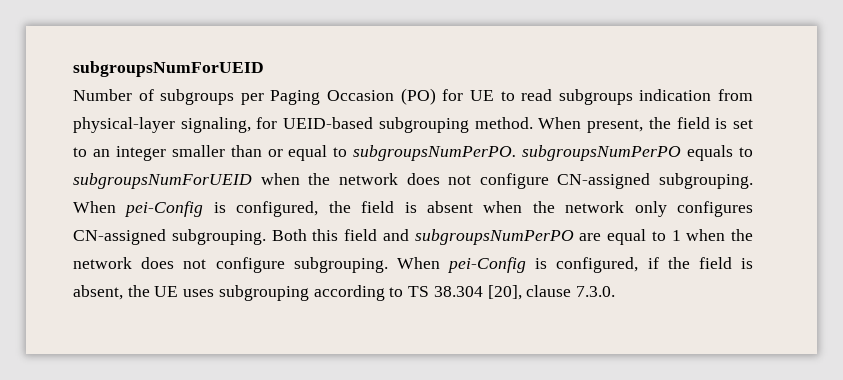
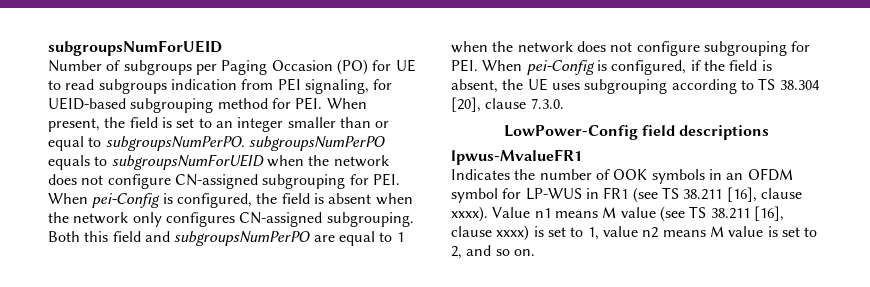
- Number of subgroups per Paging Occasion (PO) for UE to read subgroups indication from physical-layer signaling, for UEID-based subgrouping method. When present, the field is set to an integer smaller than or equal to subgroupsNumPerPO. subgroupsNumPerPO equals to subgroupsNumForUEID when the network does not configure CN-assigned subgrouping. When pei-Config is configured, the field is absent when the network only configures CN-assigned subgrouping.
+ Number of subgroups per Paging Occasion (PO) for UE to read subgroups indication from PEI signaling, for UEID-based subgrouping method for PEI. When present, the field is set to an integer smaller than or equal to subgroupsNumPerPO. subgroupsNumPerPO equals to subgroupsNumForUEID when the network does not configure CN-assigned subgrouping for PEI. When pei-Config is configured, the field is absent when the network only configures CN-assigned subgrouping.
- Both this field and subgroupsNumPerPO are equal to 1 when the network does not configure subgrouping. When pei-Config is configured, if the field is absent, the UE uses subgrouping according to TS 38.304 [20], clause 7.3.0.
+ Both this field and subgroupsNumPerPO are equal to 1 when the network does not configure subgrouping for PEI. When pei-Config is configured, if the field is absent, the UE uses subgrouping according to TS 38.304 [20], clause 7.3.0.
+ LowPower-Config field descriptions
+ lpwus-MvalueFR1
+ Indicates the number of OOK symbols in an OFDM symbol for LP-WUS in FR1 (see TS 38.211 [16], clause xxxx). Value n1 means M value (see TS 38.211 [16], clause xxxx) is set to 1, value n2 means M value is set to 2, and so on.

